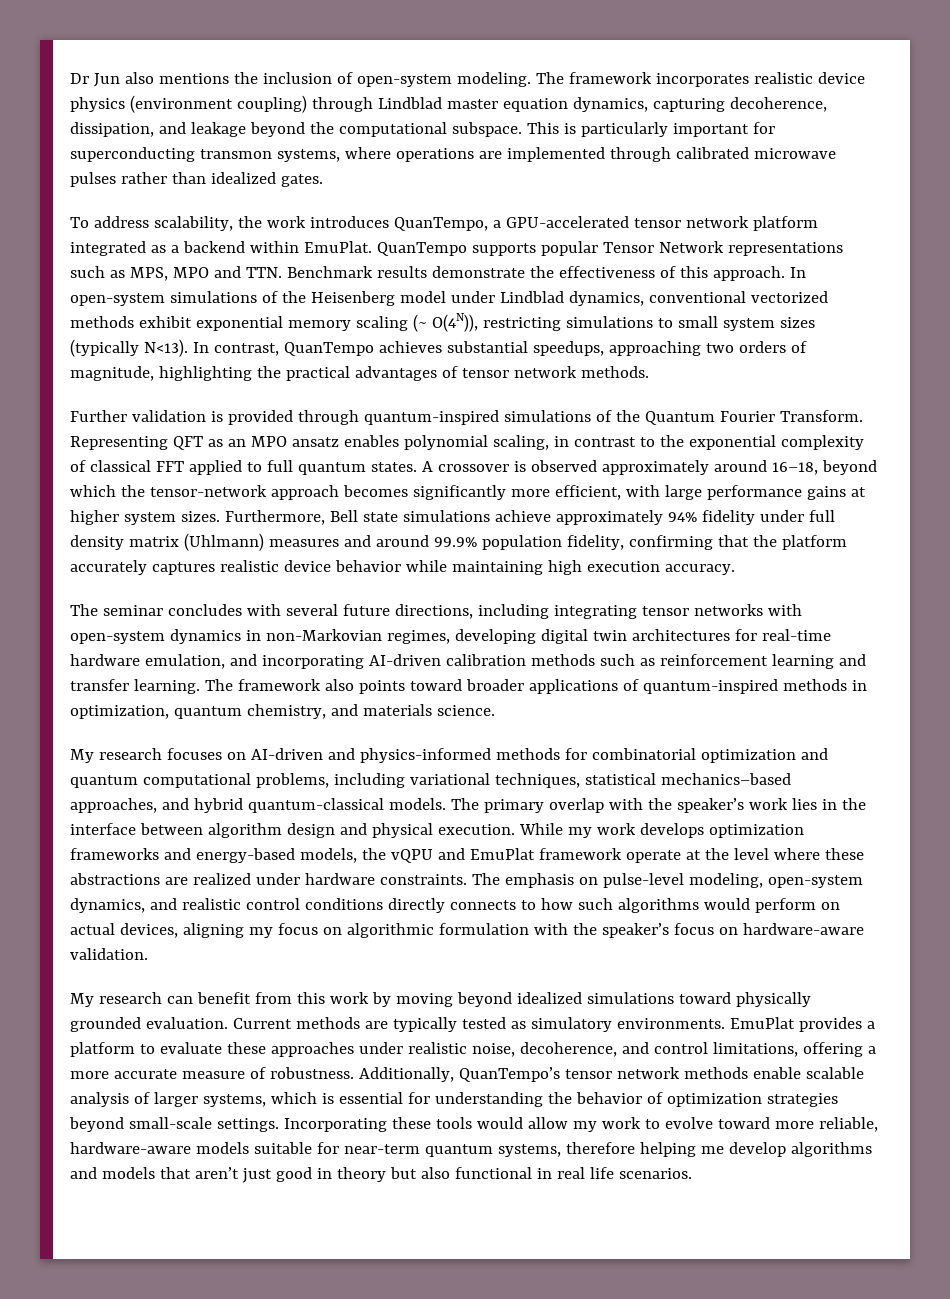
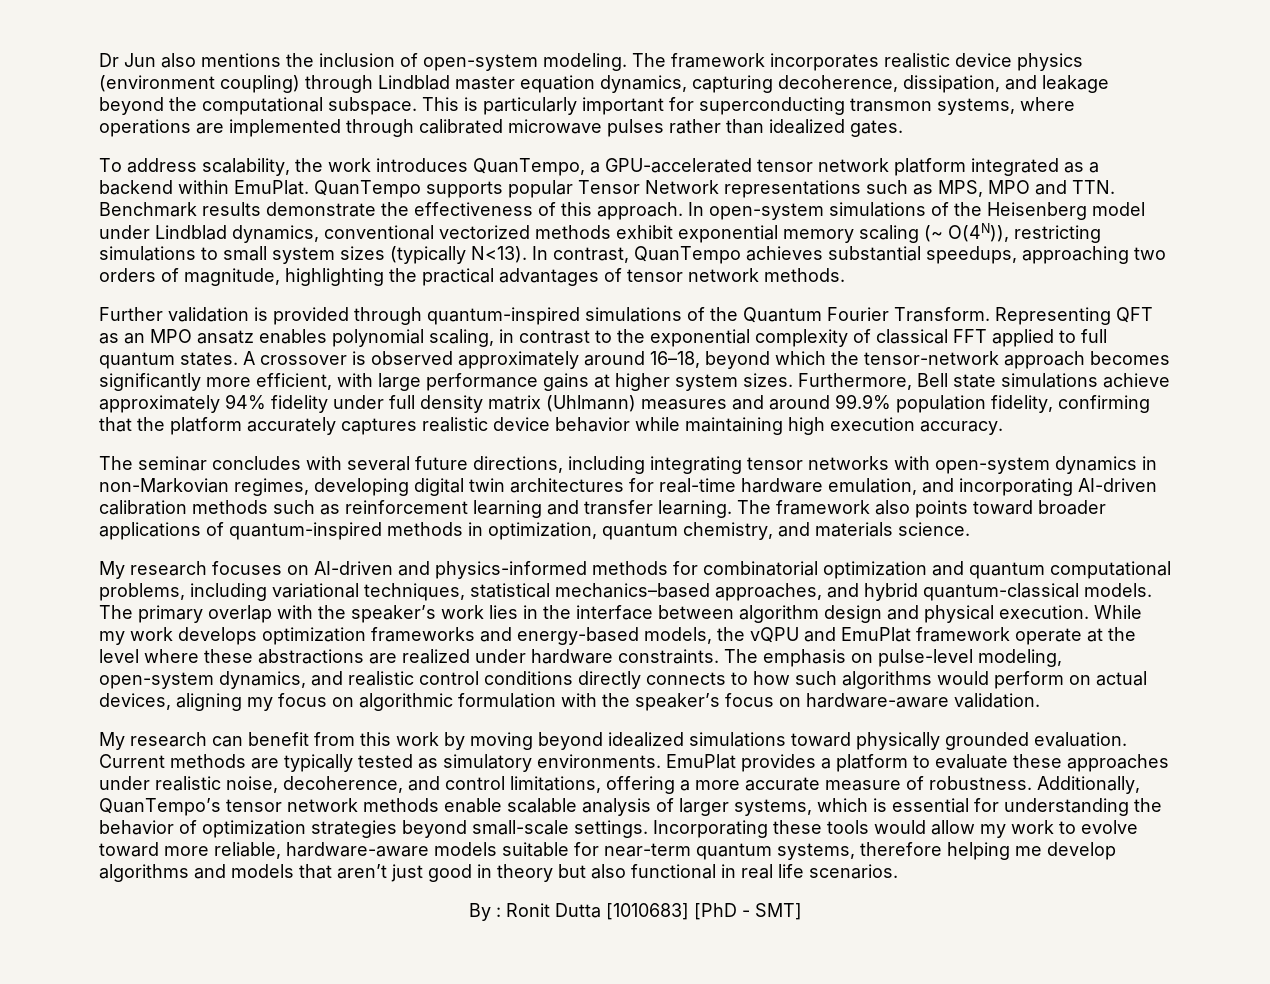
+ By : Ronit Dutta [1010683] [PhD - SMT]

